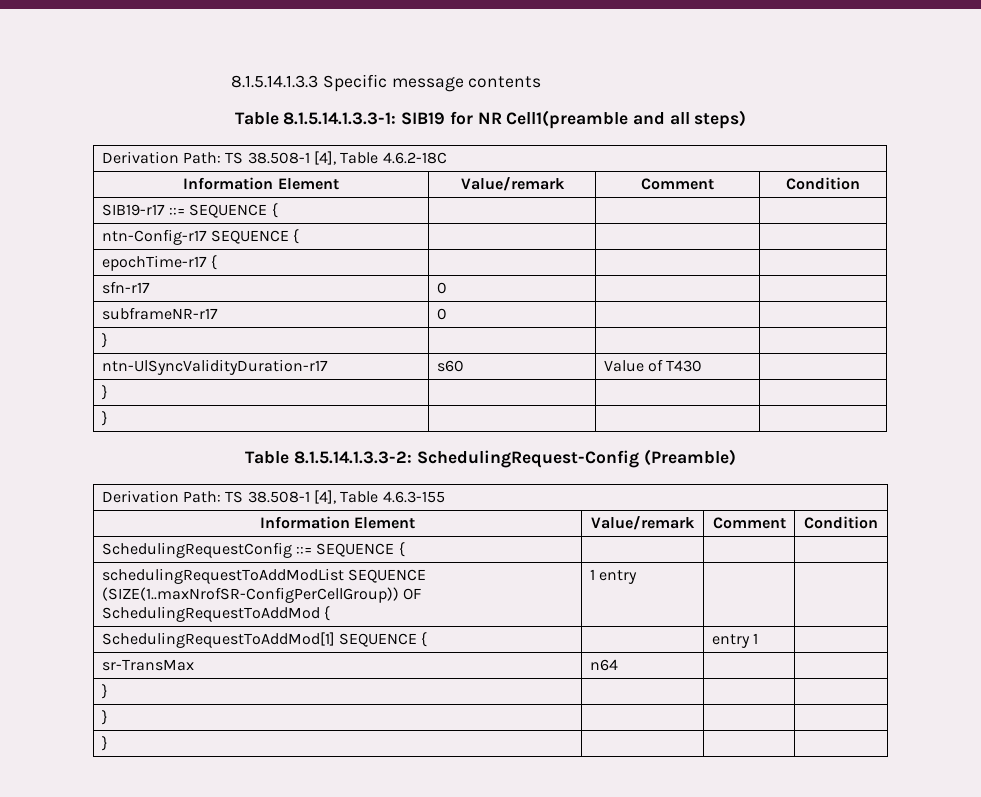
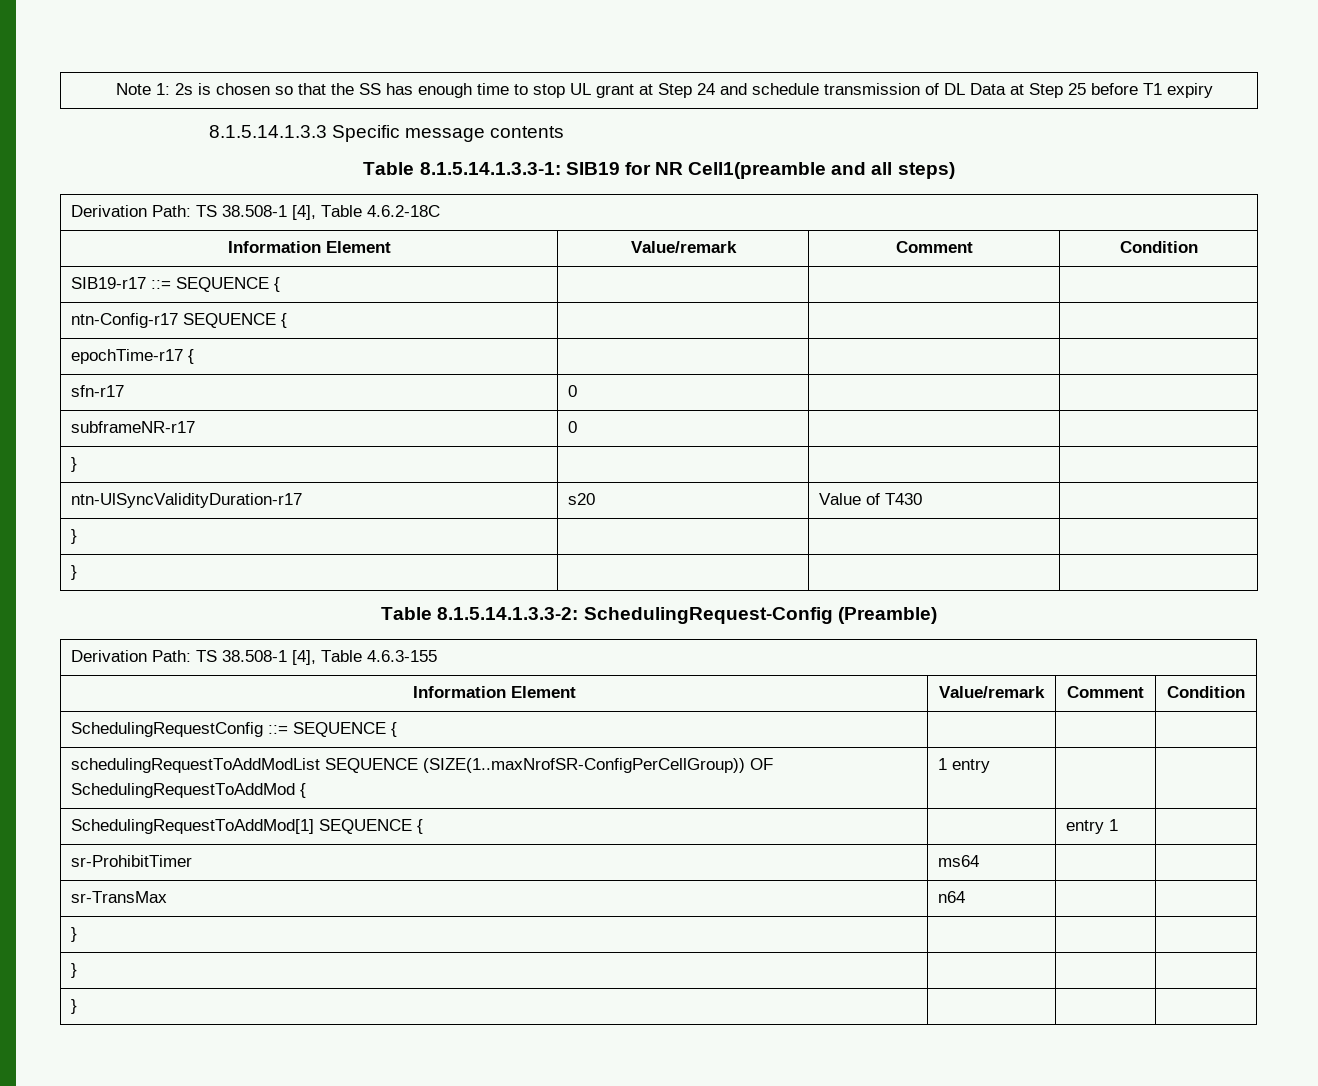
+ Note 1: 2s is chosen so that the SS has enough time to stop UL grant at Step 24 and schedule transmission of DL Data at Step 25 before T1 expiry
- ntn-UlSyncValidityDuration-r17 | s60 | Value of T430 |
+ ntn-UlSyncValidityDuration-r17 | s20 | Value of T430 |
+ sr-ProhibitTimer | ms64 | |

